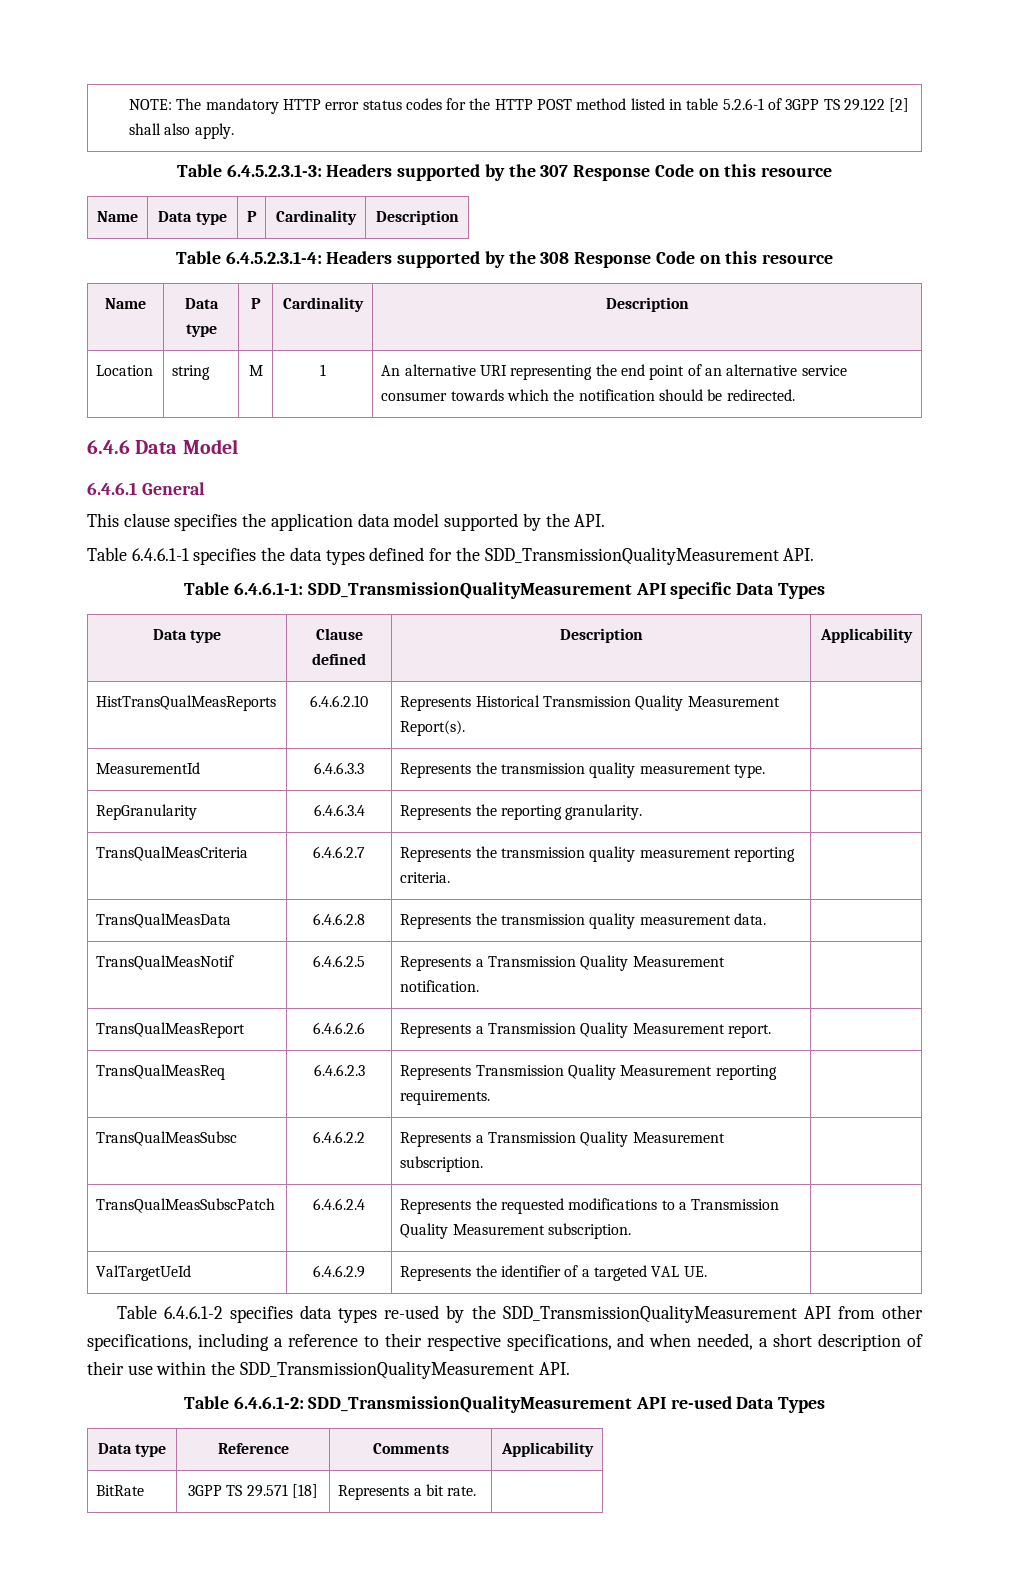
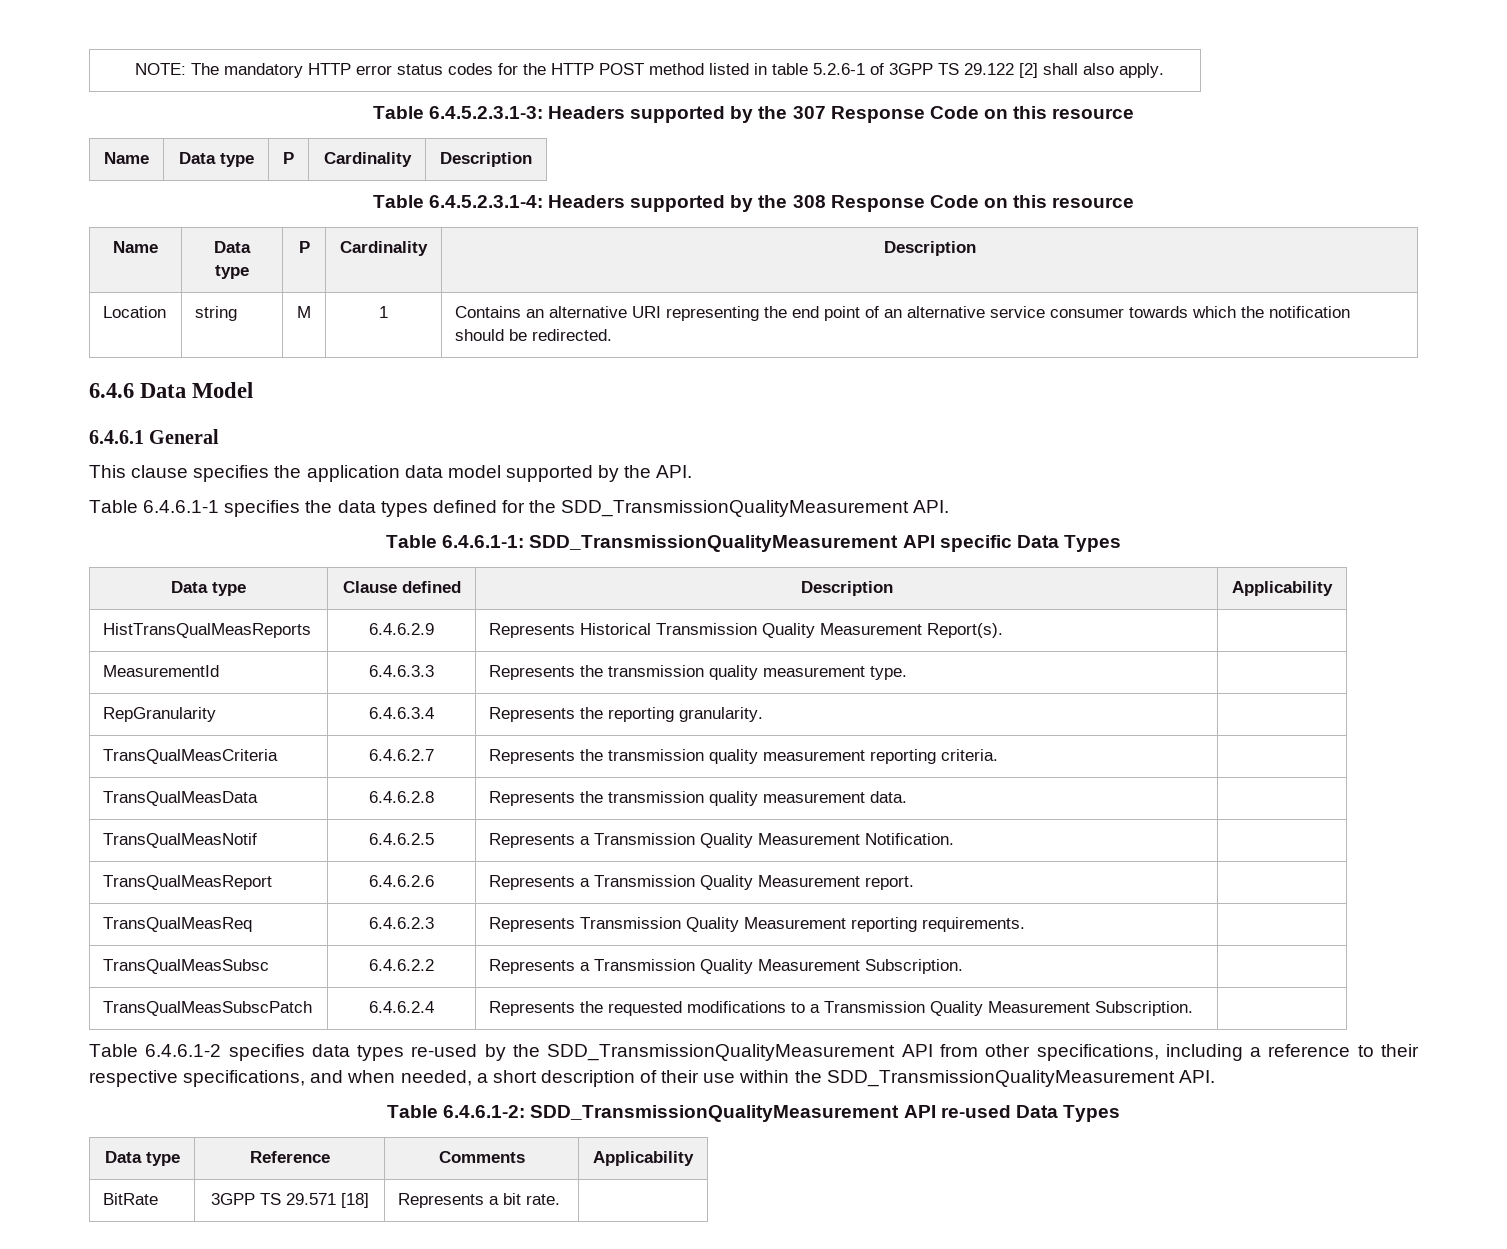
- Location | string | M | 1 | An alternative URI representing the end point of an alternative service consumer towards which the notification should be redirected.
+ Location | string | M | 1 | Contains an alternative URI representing the end point of an alternative service consumer towards which the notification should be redirected.
- HistTransQualMeasReports | 6.4.6.2.10 | Represents Historical Transmission Quality Measurement Report(s). |
+ HistTransQualMeasReports | 6.4.6.2.9 | Represents Historical Transmission Quality Measurement Report(s). |
- TransQualMeasNotif | 6.4.6.2.5 | Represents a Transmission Quality Measurement notification. |
+ TransQualMeasNotif | 6.4.6.2.5 | Represents a Transmission Quality Measurement Notification. |
- TransQualMeasSubsc | 6.4.6.2.2 | Represents a Transmission Quality Measurement subscription. |
+ TransQualMeasSubsc | 6.4.6.2.2 | Represents a Transmission Quality Measurement Subscription. |
- TransQualMeasSubscPatch | 6.4.6.2.4 | Represents the requested modifications to a Transmission Quality Measurement subscription. |
- ValTargetUeId | 6.4.6.2.9 | Represents the identifier of a targeted VAL UE. |
+ TransQualMeasSubscPatch | 6.4.6.2.4 | Represents the requested modifications to a Transmission Quality Measurement Subscription. |

